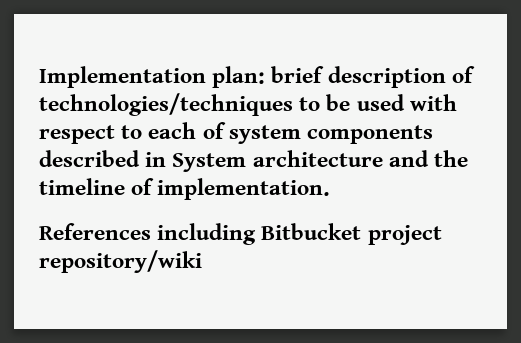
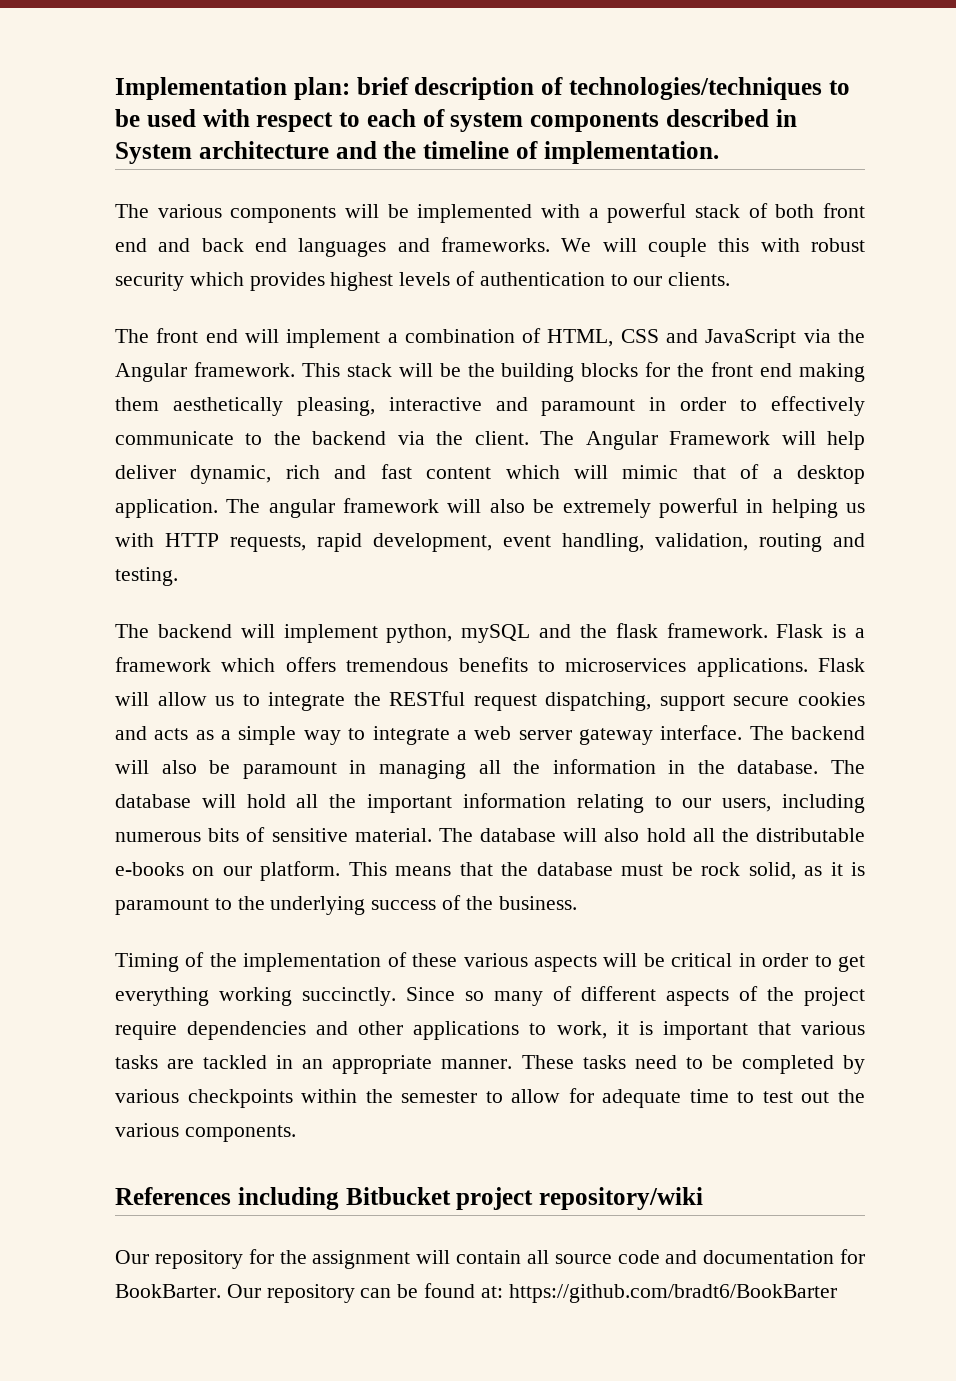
+ The various components will be implemented with a powerful stack of both front end and back end languages and frameworks. We will couple this with robust security which provides highest levels of authentication to our clients.
+ The front end will implement a combination of HTML, CSS and JavaScript via the Angular framework. This stack will be the building blocks for the front end making them aesthetically pleasing, interactive and paramount in order to effectively communicate to the backend via the client. The Angular Framework will help deliver dynamic, rich and fast content which will mimic that of a desktop application. The angular framework will also be extremely powerful in helping us with HTTP requests, rapid development, event handling, validation, routing and testing.
+ The backend will implement python, mySQL and the flask framework. Flask is a framework which offers tremendous benefits to microservices applications. Flask will allow us to integrate the RESTful request dispatching, support secure cookies and acts as a simple way to integrate a web server gateway interface. The backend will also be paramount in managing all the information in the database. The database will hold all the important information relating to our users, including numerous bits of sensitive material. The database will also hold all the distributable e-books on our platform. This means that the database must be rock solid, as it is paramount to the underlying success of the business.
+ Timing of the implementation of these various aspects will be critical in order to get everything working succinctly. Since so many of different aspects of the project require dependencies and other applications to work, it is important that various tasks are tackled in an appropriate manner. These tasks need to be completed by various checkpoints within the semester to allow for adequate time to test out the various components.
+ Our repository for the assignment will contain all source code and documentation for BookBarter. Our repository can be found at: https://github.com/bradt6/BookBarter

